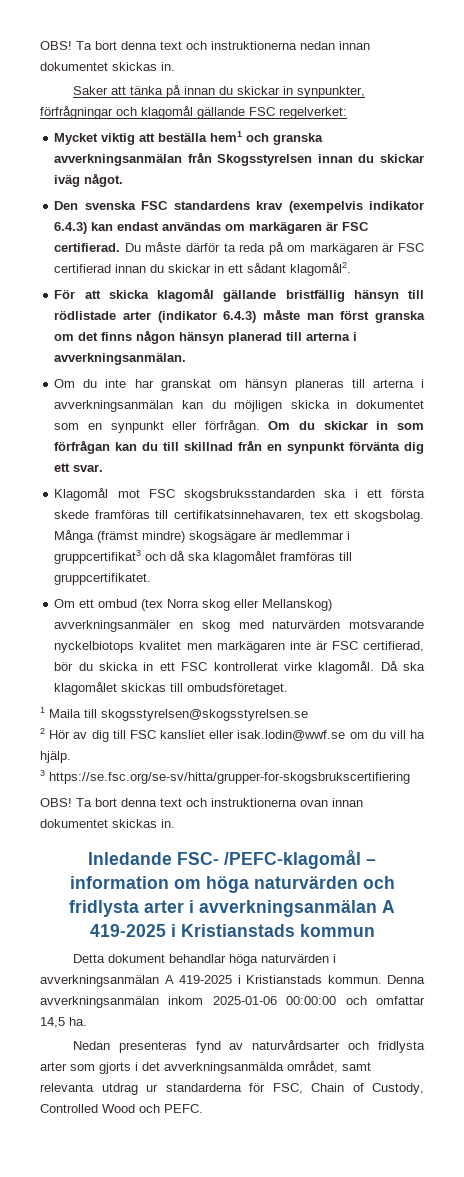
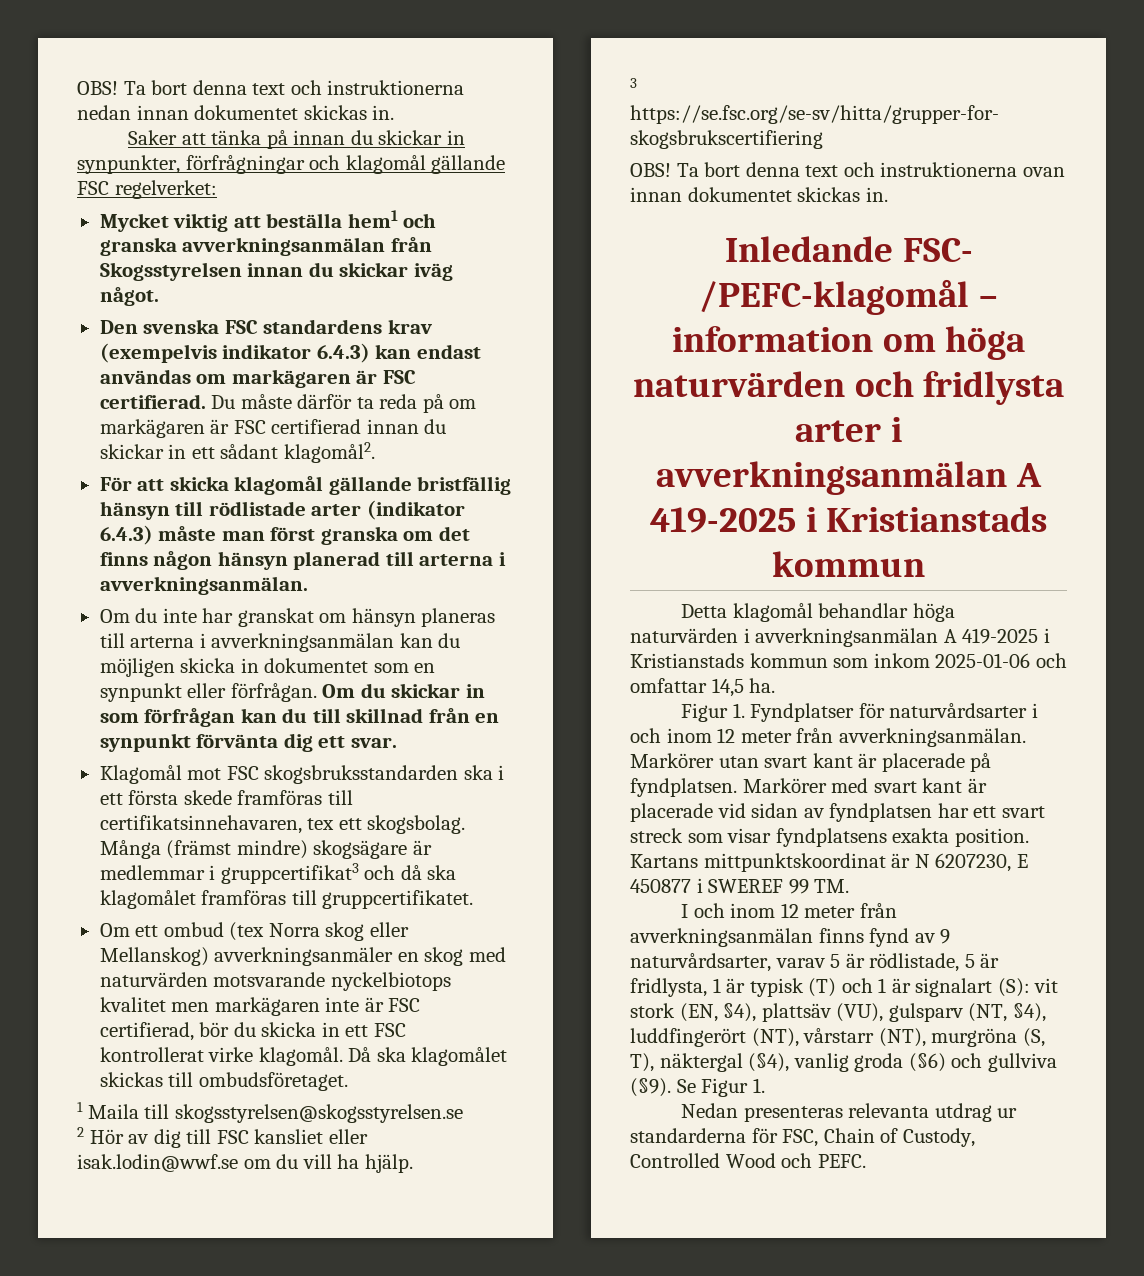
- Detta dokument behandlar höga naturvärden i avverkningsanmälan A 419-2025 i Kristianstads kommun. Denna avverkningsanmälan inkom 2025-01-06 00:00:00 och omfattar 14,5 ha.
+ Detta klagomål behandlar höga naturvärden i avverkningsanmälan A 419-2025 i Kristianstads kommun som inkom 2025-01-06 och omfattar 14,5 ha.
- Nedan presenteras fynd av naturvårdsarter och fridlysta arter som gjorts i det avverkningsanmälda området, samt relevanta utdrag ur standarderna för FSC, Chain of Custody, Controlled Wood och PEFC.
+ Figur 1. Fyndplatser för naturvårdsarter i och inom 12 meter från avverkningsanmälan. Markörer utan svart kant är placerade på fyndplatsen. Markörer med svart kant är placerade vid sidan av fyndplatsen har ett svart streck som visar fyndplatsens exakta position. Kartans mittpunktskoordinat är N 6207230, E 450877 i SWEREF 99 TM.
+ I och inom 12 meter från avverkningsanmälan finns fynd av 9 naturvårdsarter, varav 5 är rödlistade, 5 är fridlysta, 1 är typisk (T) och 1 är signalart (S): vit stork (EN, §4), plattsäv (VU), gulsparv (NT, §4), luddfingerört (NT), vårstarr (NT), murgröna (S, T), näktergal (§4), vanlig groda (§6) och gullviva (§9). Se Figur 1.
+ Nedan presenteras relevanta utdrag ur standarderna för FSC, Chain of Custody, Controlled Wood och PEFC.

